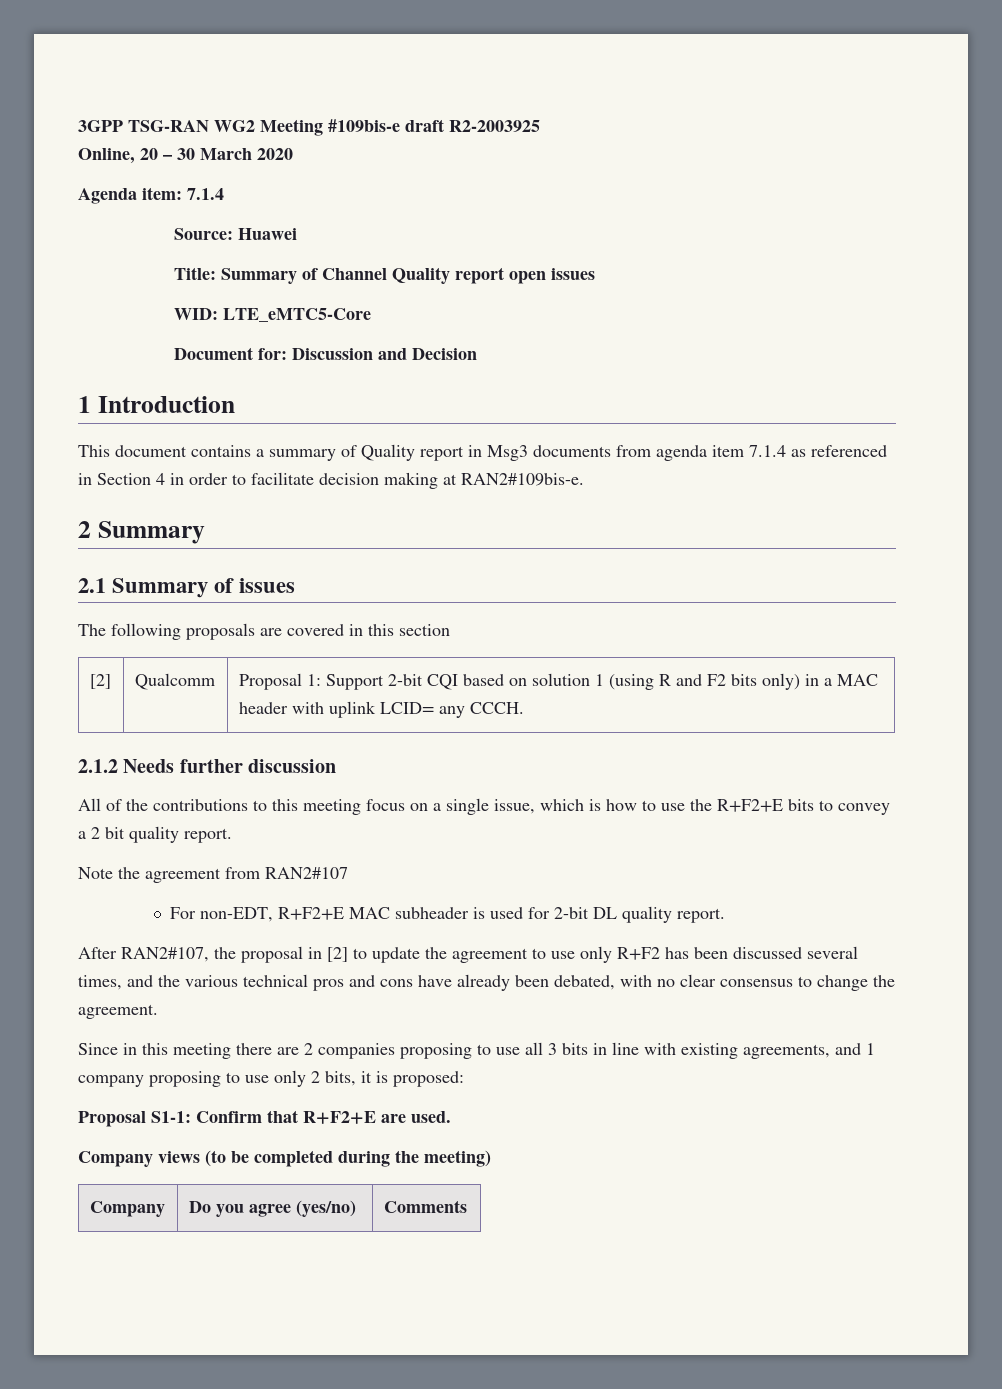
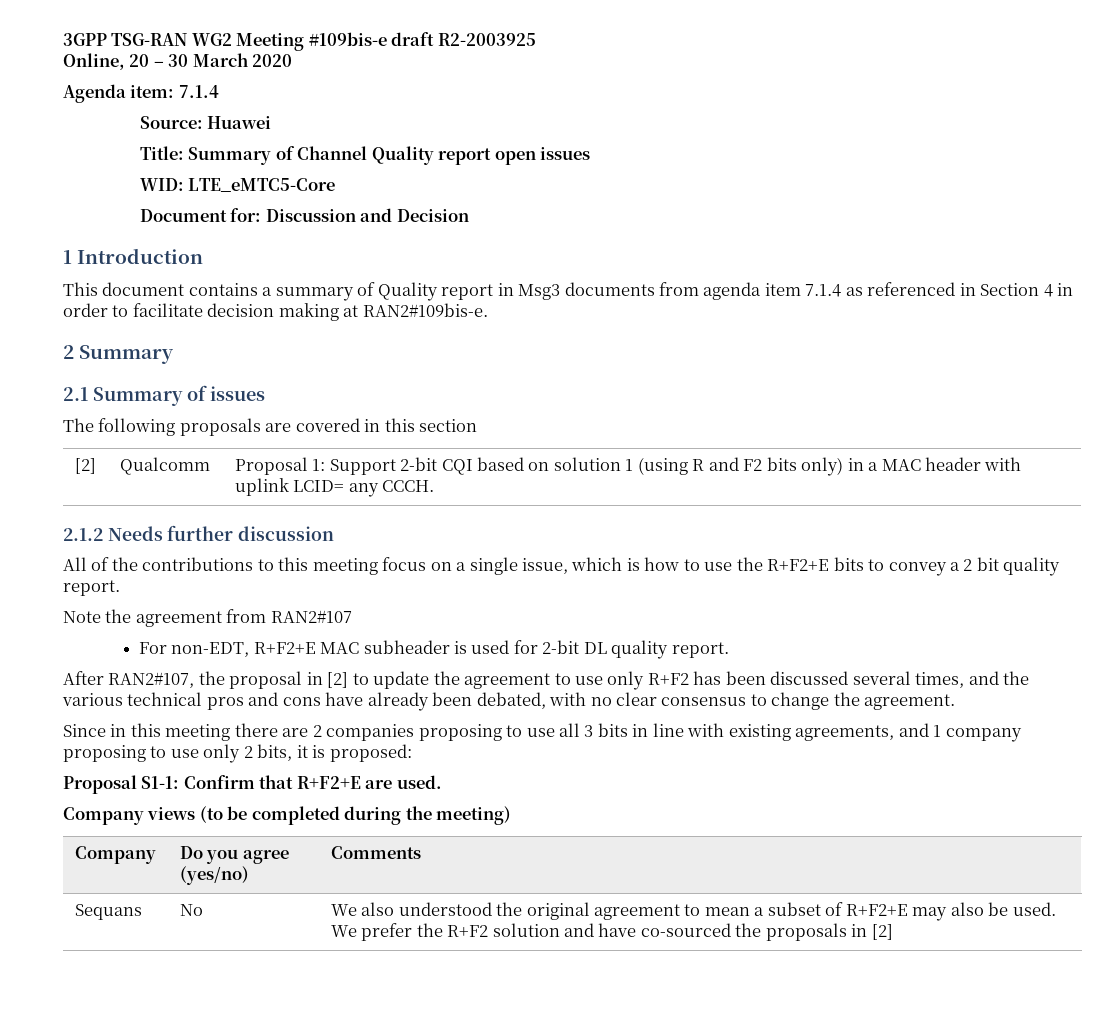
+ Sequans | No | We also understood the original agreement to mean a subset of R+F2+E may also be used. We prefer the R+F2 solution and have co-sourced the proposals in [2]

